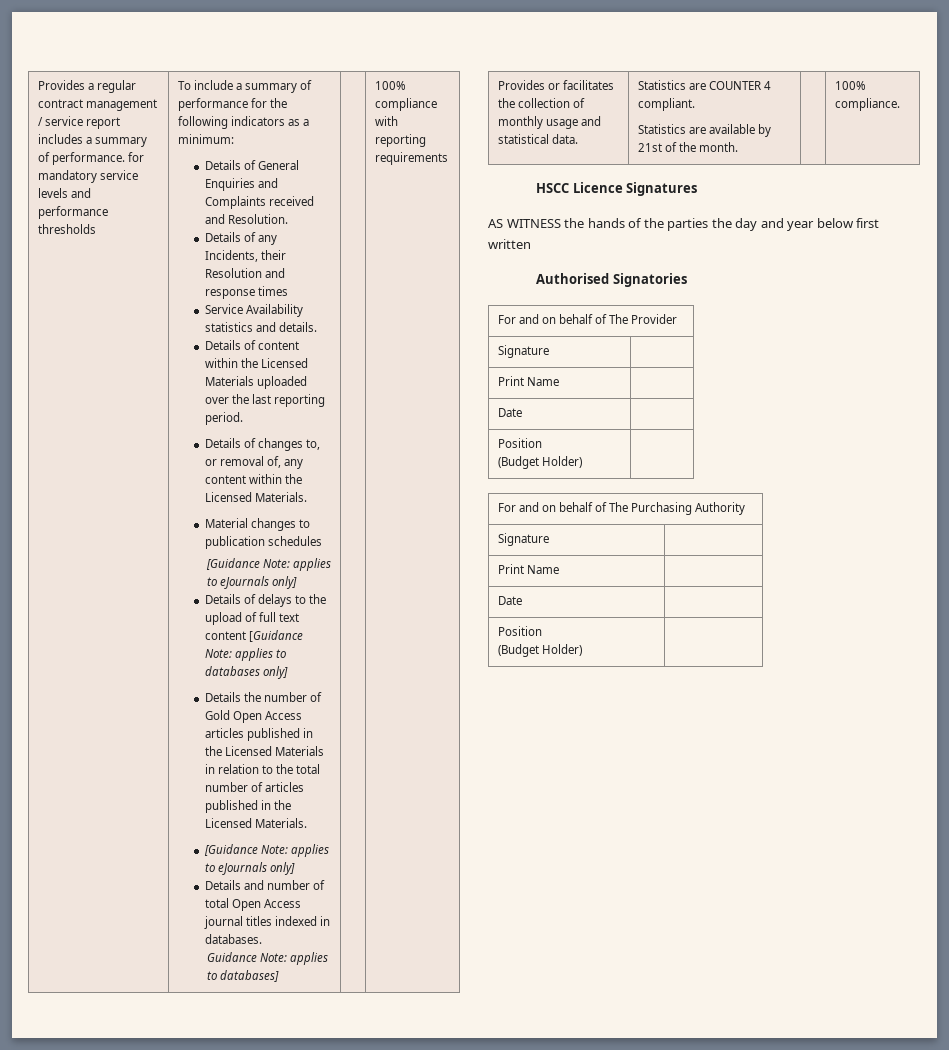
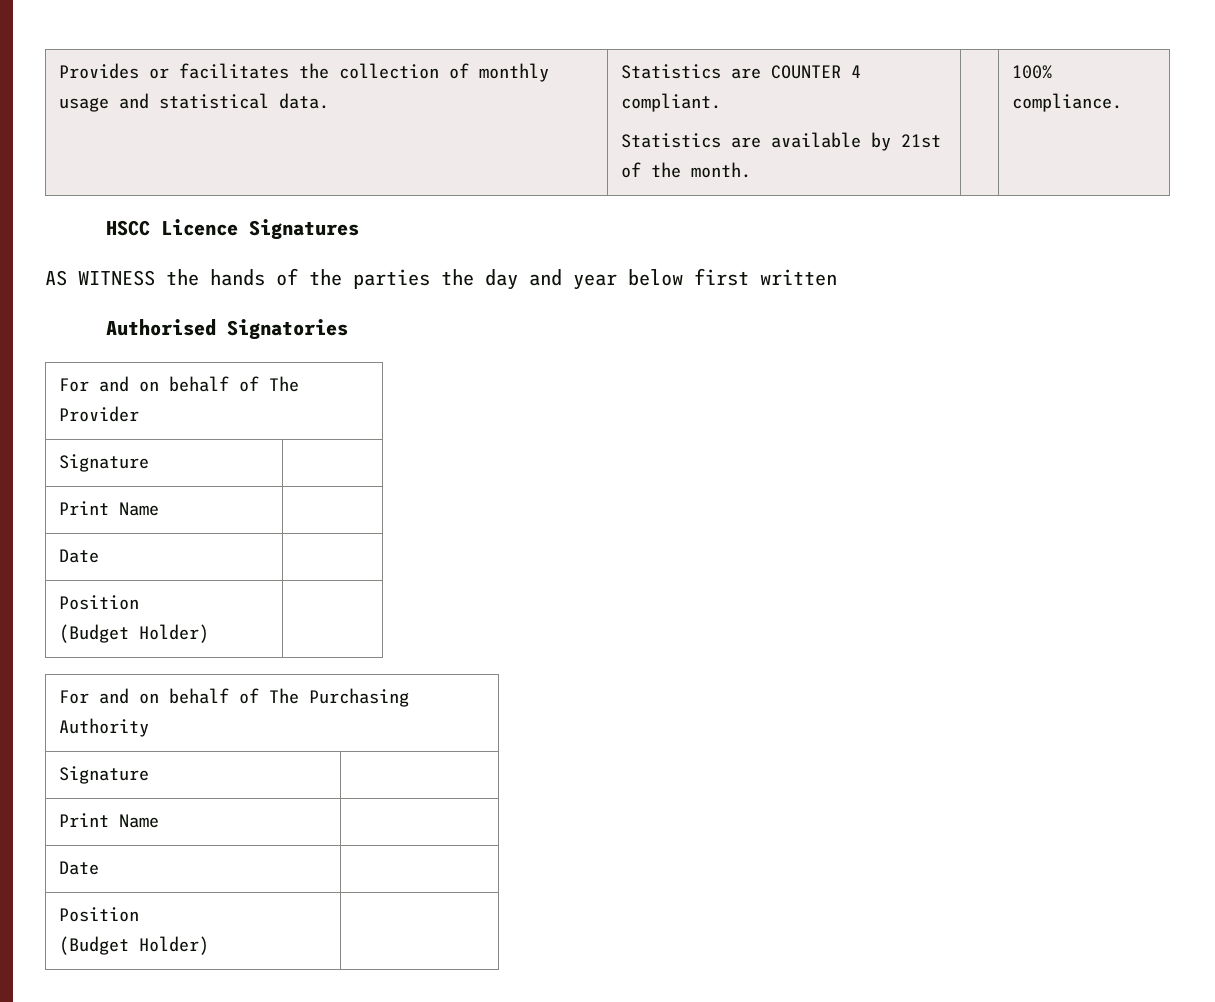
- Provides a regular contract management / service report includes a summary of performance. for mandatory service levels and performance thresholds | To include a summary of performance for the following indicators as a minimum:
- Details of General Enquiries and Complaints received and Resolution.
- Details of any Incidents, their Resolution and response times
- Service Availability statistics and details.
- Details of content within the Licensed Materials uploaded over the last reporting period.
- Details of changes to, or removal of, any content within the Licensed Materials.
- Material changes to publication schedules
- [Guidance Note: applies to eJournals only]
- Details of delays to the upload of full text content [Guidance Note: applies to databases only]
- Details the number of Gold Open Access articles published in the Licensed Materials in relation to the total number of articles published in the Licensed Materials.
- [Guidance Note: applies to eJournals only]
- Details and number of total Open Access journal titles indexed in databases.
- Guidance Note: applies to databases] | | 100% compliance with reporting requirements

